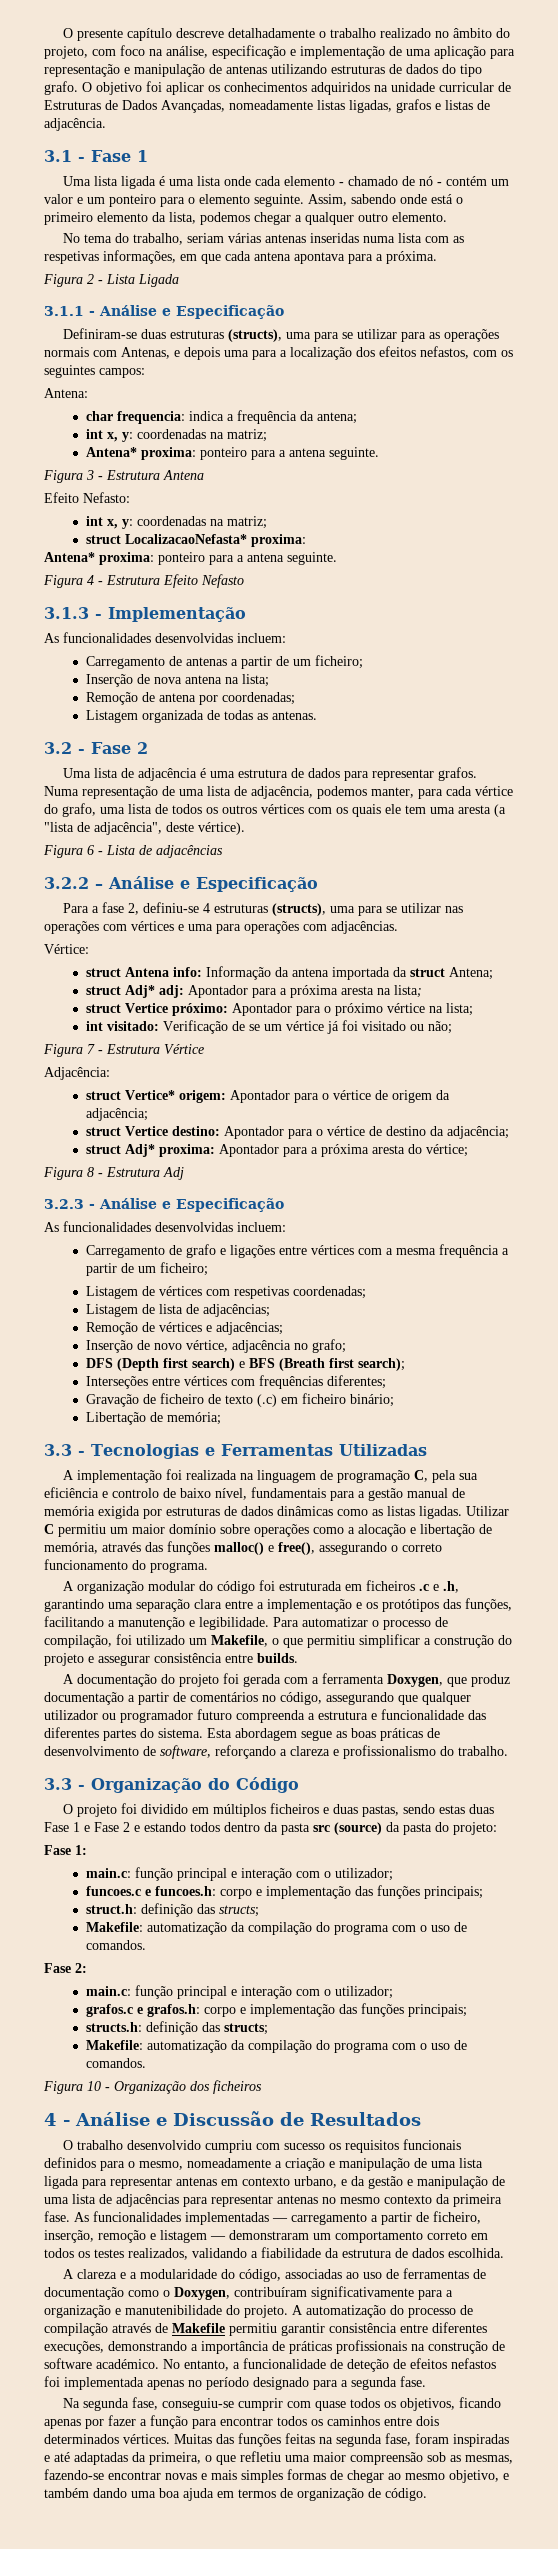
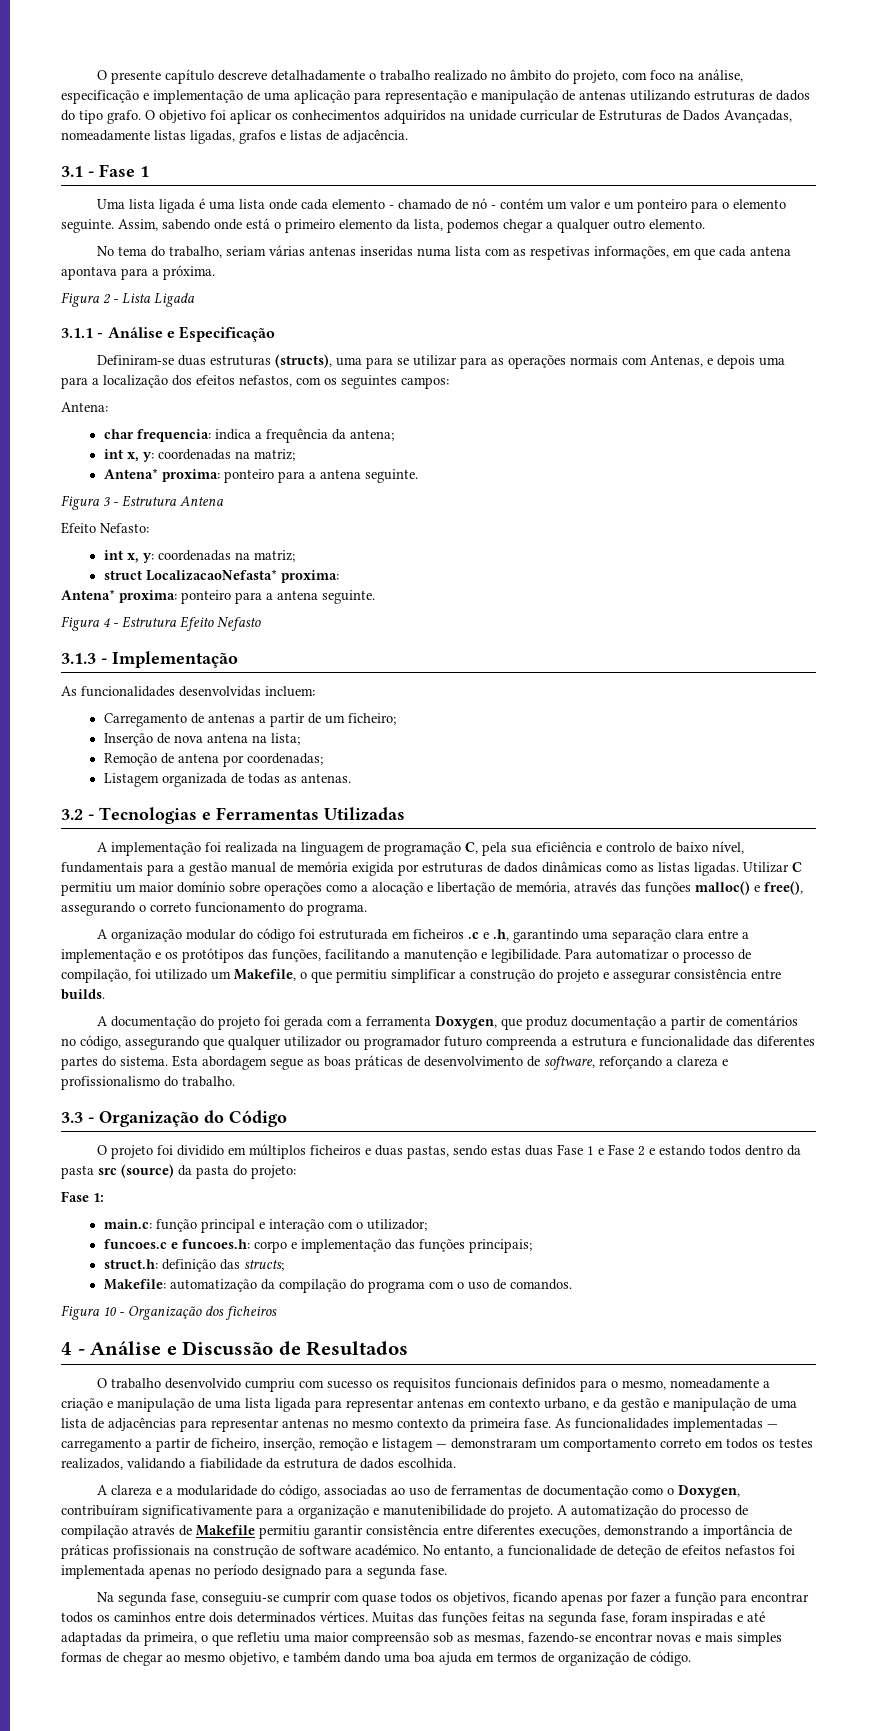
- 3.2 - Fase 2
- Uma lista de adjacência é uma estrutura de dados para representar grafos. Numa representação de uma lista de adjacência, podemos manter, para cada vértice do grafo, uma lista de todos os outros vértices com os quais ele tem uma aresta (a "lista de adjacência", deste vértice).
- Figura 6 - Lista de adjacências
- 3.2.2 – Análise e Especificação
- Para a fase 2, definiu-se 4 estruturas (structs), uma para se utilizar nas operações com vértices e uma para operações com adjacências.
- Vértice:
- struct Antena info: Informação da antena importada da struct Antena;
- struct Adj* adj: Apontador para a próxima aresta na lista;
- struct Vertice próximo: Apontador para o próximo vértice na lista;
- int visitado: Verificação de se um vértice já foi visitado ou não;
- Figura 7 - Estrutura Vértice
- Adjacência:
- struct Vertice* origem: Apontador para o vértice de origem da adjacência;
- struct Vertice destino: Apontador para o vértice de destino da adjacência;
- struct Adj* proxima: Apontador para a próxima aresta do vértice;
- Figura 8 - Estrutura Adj
- 3.2.3 - Análise e Especificação
- As funcionalidades desenvolvidas incluem:
- Carregamento de grafo e ligações entre vértices com a mesma frequência a partir de um ficheiro;
- Listagem de vértices com respetivas coordenadas;
- Listagem de lista de adjacências;
- Remoção de vértices e adjacências;
- Inserção de novo vértice, adjacência no grafo;
- DFS (Depth first search) e BFS (Breath first search);
- Interseções entre vértices com frequências diferentes;
- Gravação de ficheiro de texto (.c) em ficheiro binário;
- Libertação de memória;
- 3.3 - Tecnologias e Ferramentas Utilizadas
+ 3.2 - Tecnologias e Ferramentas Utilizadas
- Fase 2:
- main.c: função principal e interação com o utilizador;
- grafos.c e grafos.h: corpo e implementação das funções principais;
- structs.h: definição das structs;
- Makefile: automatização da compilação do programa com o uso de comandos.

